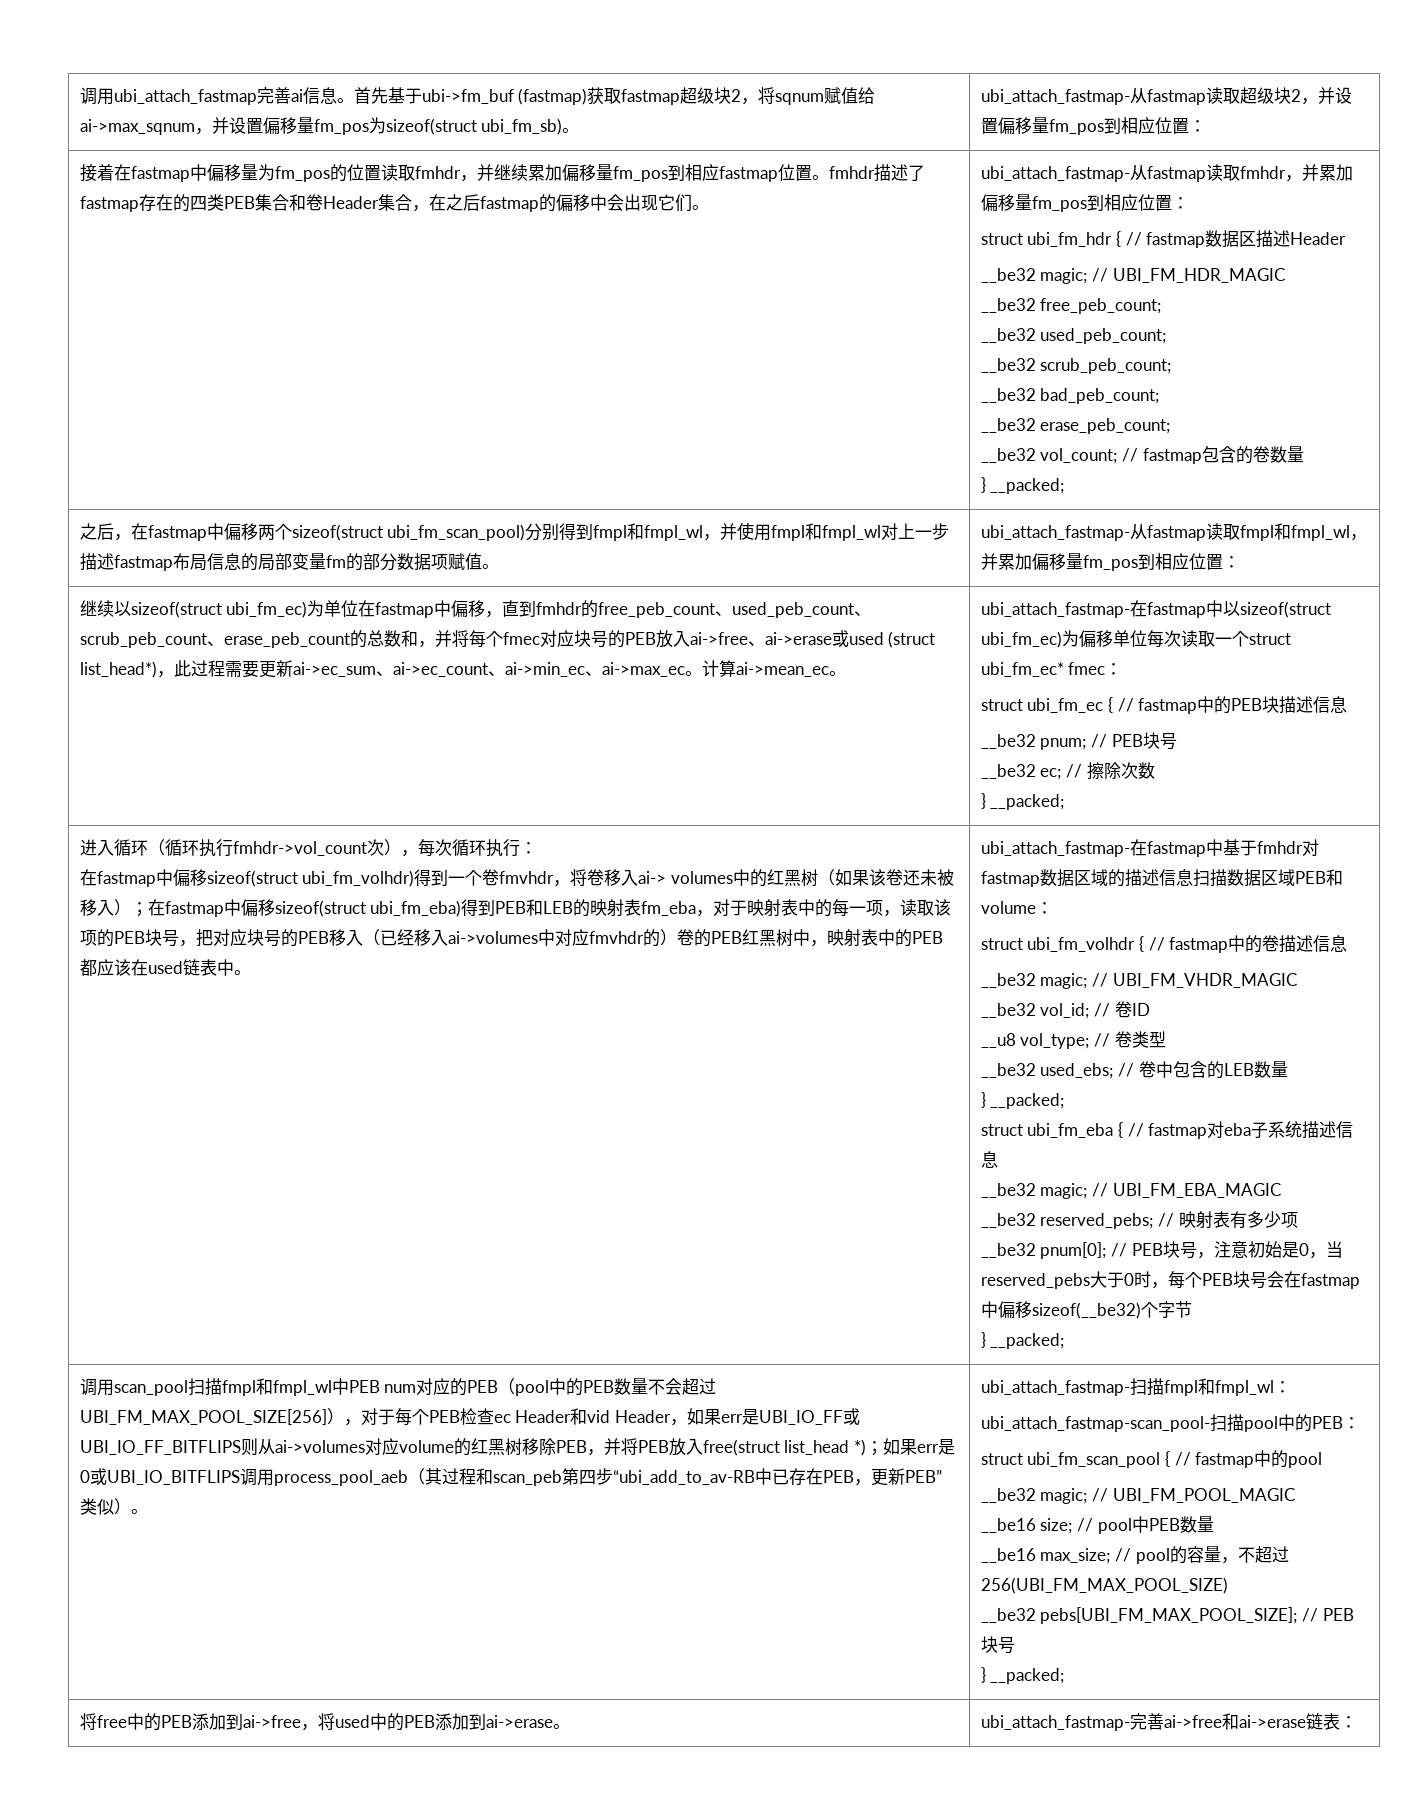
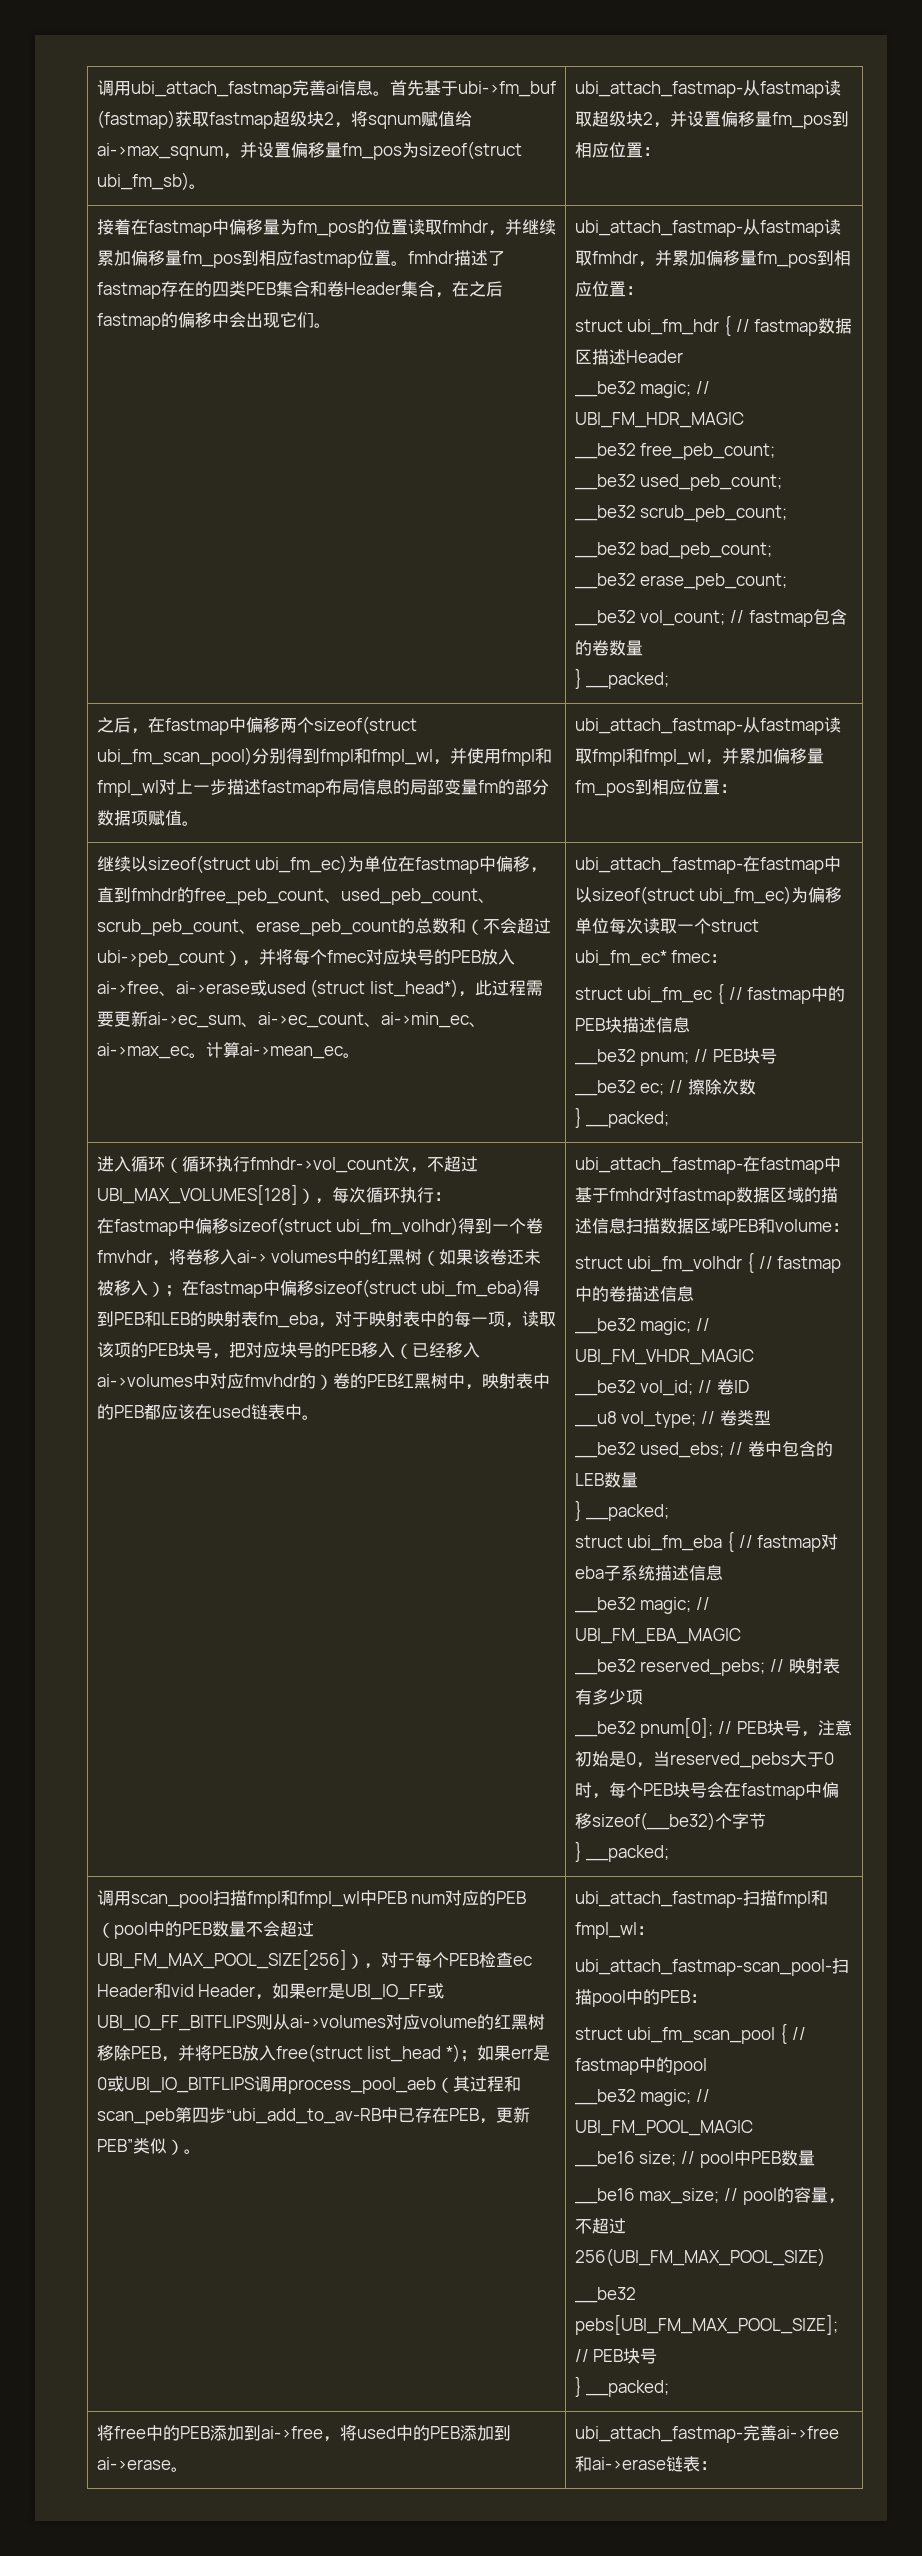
- 继续以sizeof(struct ubi_fm_ec)为单位在fastmap中偏移，直到fmhdr的free_peb_count、used_peb_count、scrub_peb_count、erase_peb_count的总数和，并将每个fmec对应块号的PEB放入ai->free、ai->erase或used (struct list_head*)，此过程需要更新ai->ec_sum、ai->ec_count、ai->min_ec、ai->max_ec。
+ 继续以sizeof(struct ubi_fm_ec)为单位在fastmap中偏移，直到fmhdr的free_peb_count、used_peb_count、scrub_peb_count、erase_peb_count的总数和（不会超过ubi->peb_count），并将每个fmec对应块号的PEB放入ai->free、ai->erase或used (struct list_head*)，此过程需要更新ai->ec_sum、ai->ec_count、ai->min_ec、ai->max_ec。
- 进入循环（循环执行fmhdr->vol_count次），每次循环执行：
+ 进入循环（循环执行fmhdr->vol_count次，不超过UBI_MAX_VOLUMES[128]），每次循环执行：

